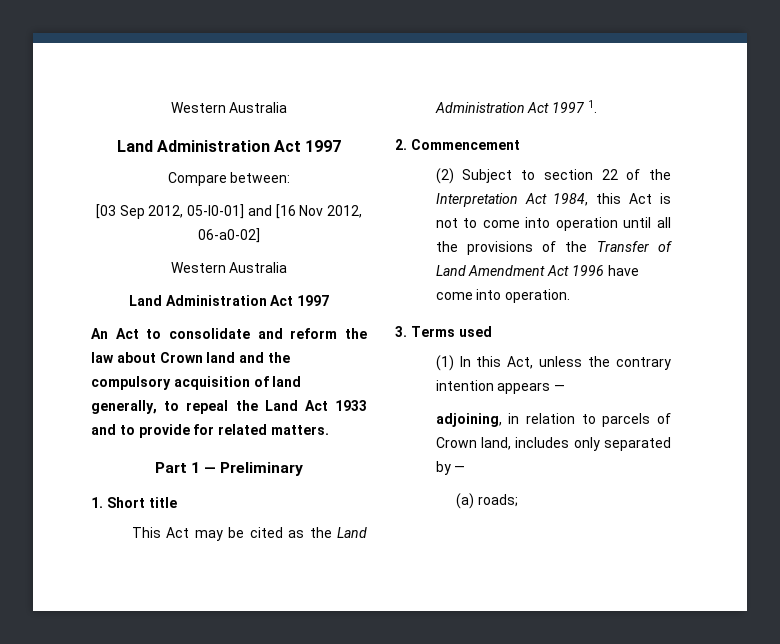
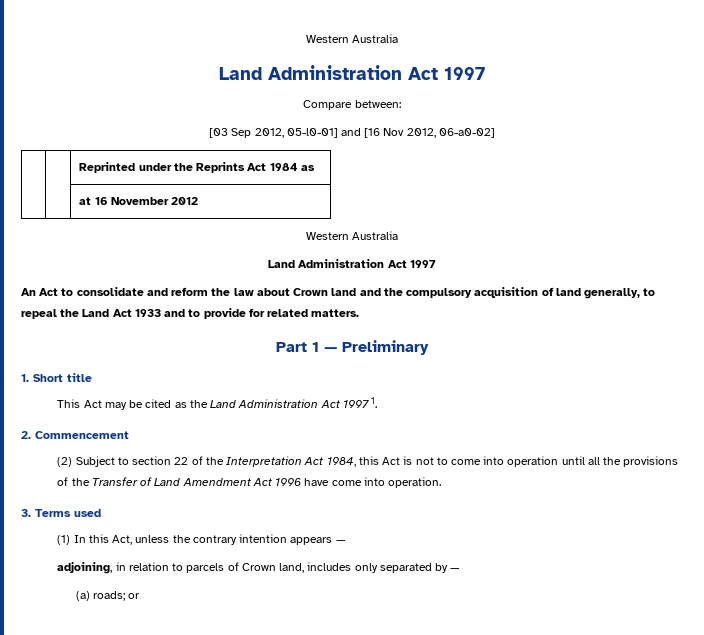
+ | | Reprinted under the Reprints Act 1984 as
+ | | at 16 November 2012
- (a) roads;
+ (a) roads; or

